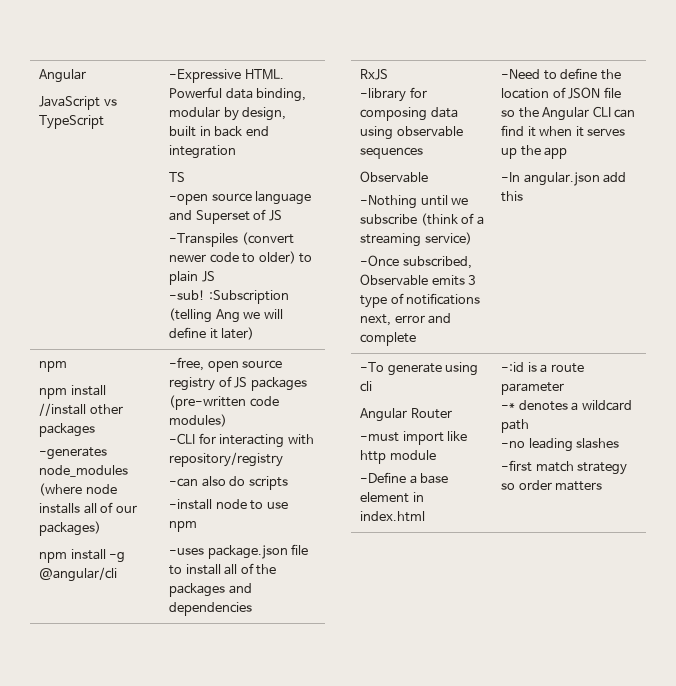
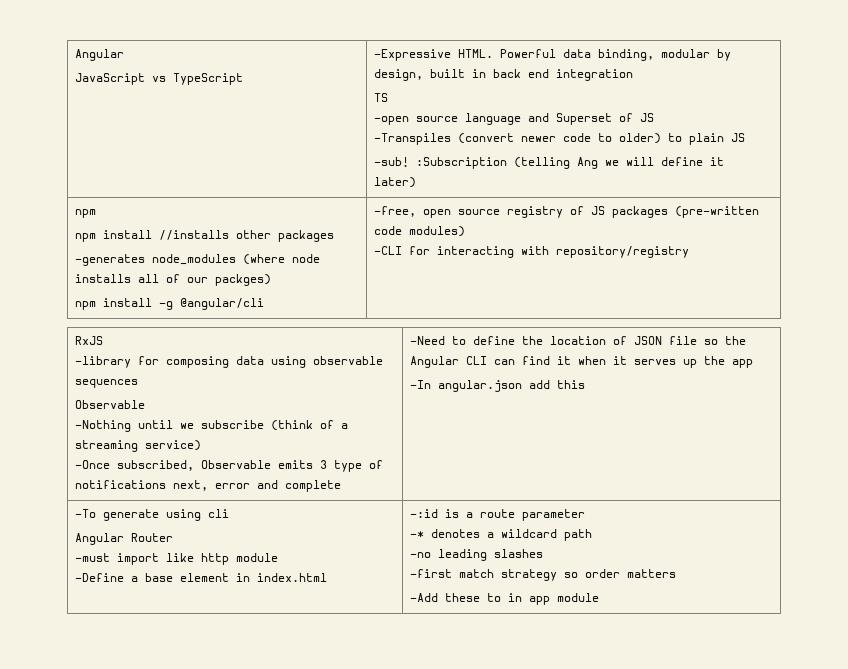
- npm install //install other packages
+ npm install //installs other packages
- -generates node_modules (where node installs all of our packages)
+ -generates node_modules (where node installs all of our packges)
- -can also do scripts
- -install node to use npm
- -uses package.json file to install all of the packages and dependencies
+ -Add these to in app module

